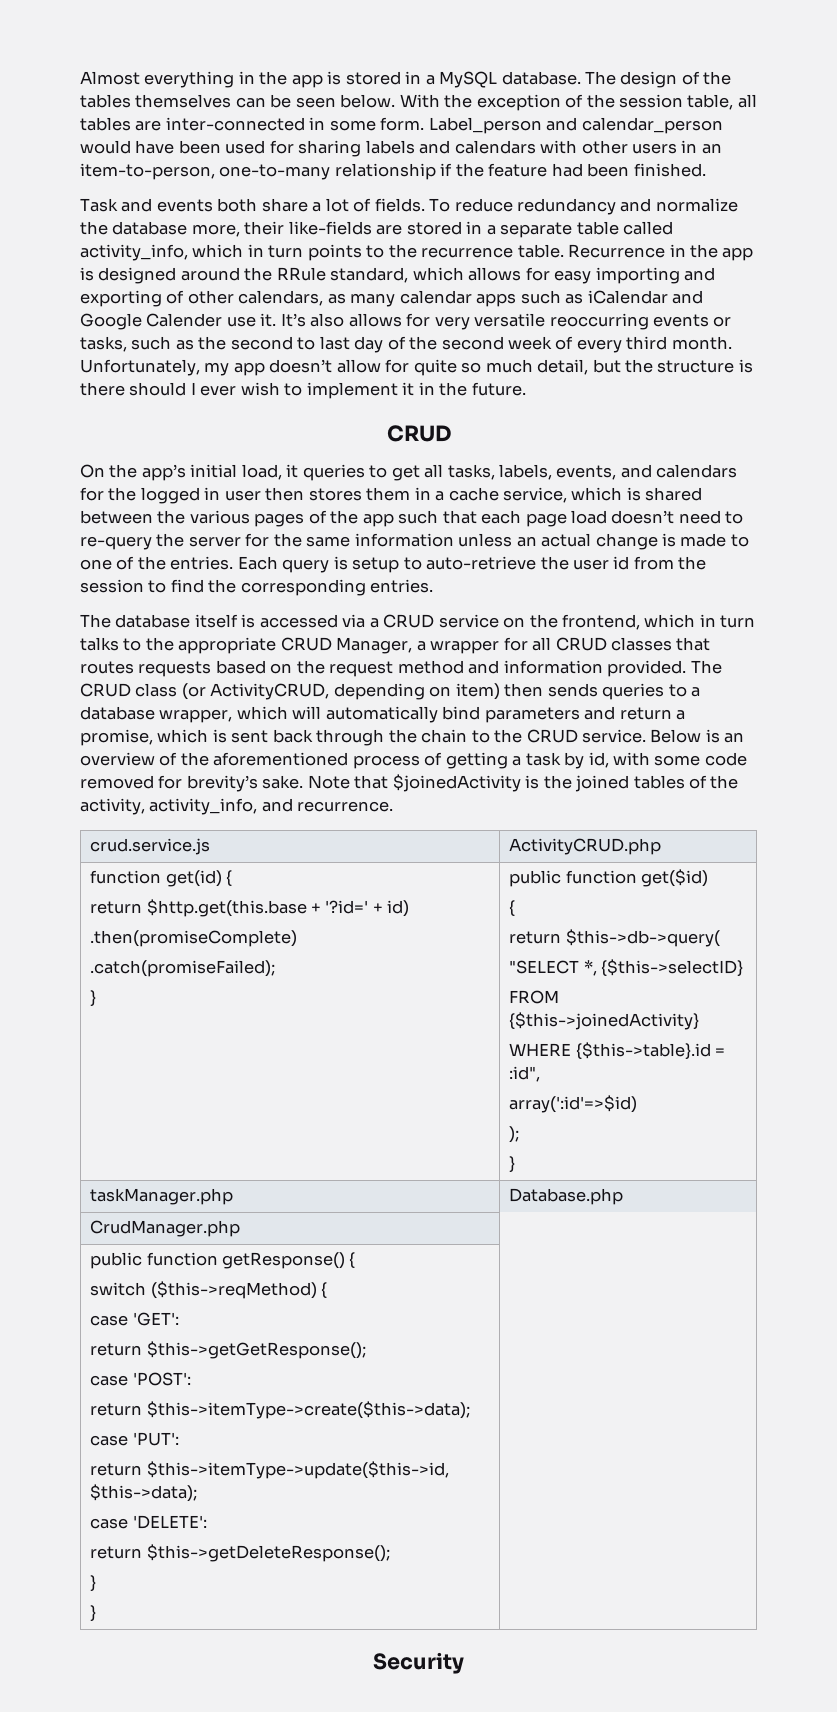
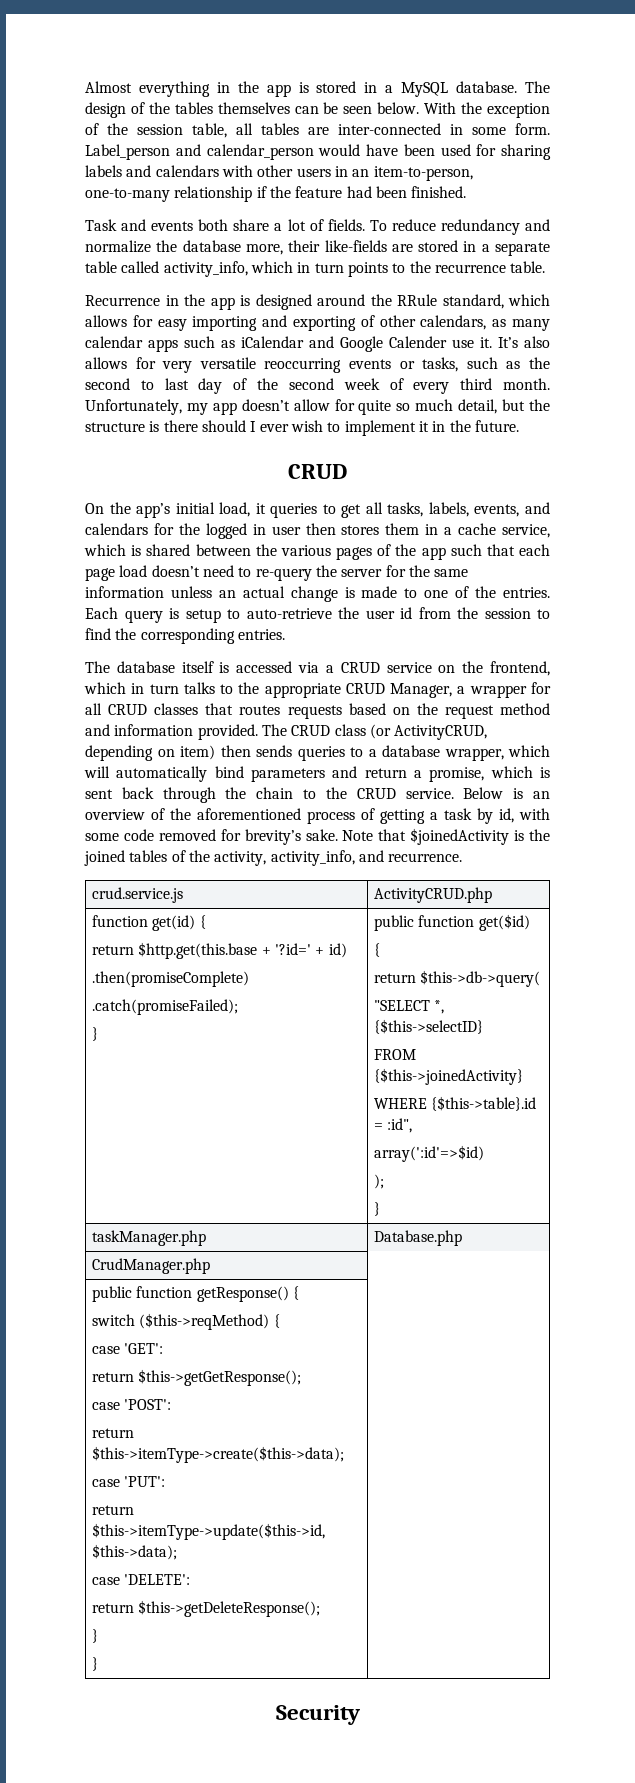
- To reduce redundancy and normalize the database more, their like-fields are stored in a separate table called activity_info, which in turn points to the recurrence table. Recurrence in the app is designed around the RRule standard, which allows for easy importing and exporting of other calendars, as many calendar apps such as iCalendar and Google Calender use it.
+ To reduce redundancy and normalize the database more, their like-fields are stored in a separate table called activity_info, which in turn points to the recurrence table.
+ Recurrence in the app is designed around the RRule standard, which allows for easy importing and exporting of other calendars, as many calendar apps such as iCalendar and Google Calender use it.

